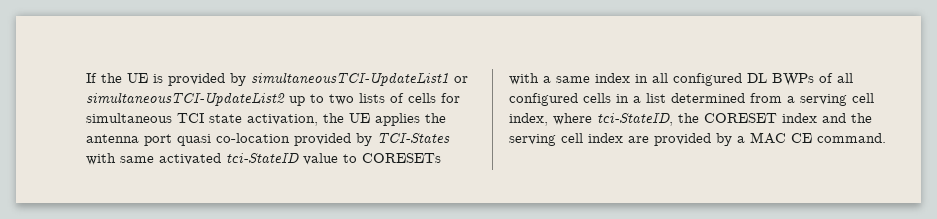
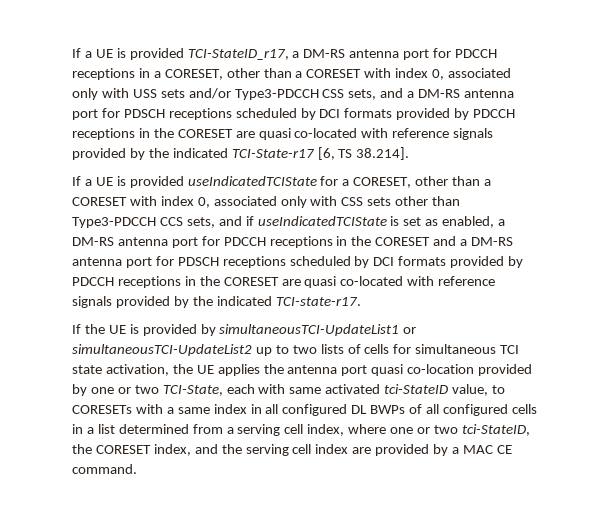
- If the UE is provided by simultaneousTCI-UpdateList1 or simultaneousTCI-UpdateList2 up to two lists of cells for simultaneous TCI state activation, the UE applies the antenna port quasi co-location provided by TCI-States with same activated tci-StateID value to CORESETs with a same index in all configured DL BWPs of all configured cells in a list determined from a serving cell index, where tci-StateID, the CORESET index and the serving cell index are provided by a MAC CE command.
+ If a UE is provided TCI-StateID_r17, a DM-RS antenna port for PDCCH receptions in a CORESET, other than a CORESET with index 0, associated only with USS sets and/or Type3-PDCCH CSS sets, and a DM-RS antenna port for PDSCH receptions scheduled by DCI formats provided by PDCCH receptions in the CORESET are quasi co-located with reference signals provided by the indicated TCI-State-r17 [6, TS 38.214].
+ If a UE is provided useIndicatedTCIState for a CORESET, other than a CORESET with index 0, associated only with CSS sets other than Type3-PDCCH CCS sets, and if useIndicatedTCIState is set as enabled, a DM-RS antenna port for PDCCH receptions in the CORESET and a DM-RS antenna port for PDSCH receptions scheduled by DCI formats provided by PDCCH receptions in the CORESET are quasi co-located with reference signals provided by the indicated TCI-state-r17.
+ If the UE is provided by simultaneousTCI-UpdateList1 or simultaneousTCI-UpdateList2 up to two lists of cells for simultaneous TCI state activation, the UE applies the antenna port quasi co-location provided by one or two TCI-State, each with same activated tci-StateID value, to CORESETs with a same index in all configured DL BWPs of all configured cells in a list determined from a serving cell index, where one or two tci-StateID, the CORESET index, and the serving cell index are provided by a MAC CE command.

